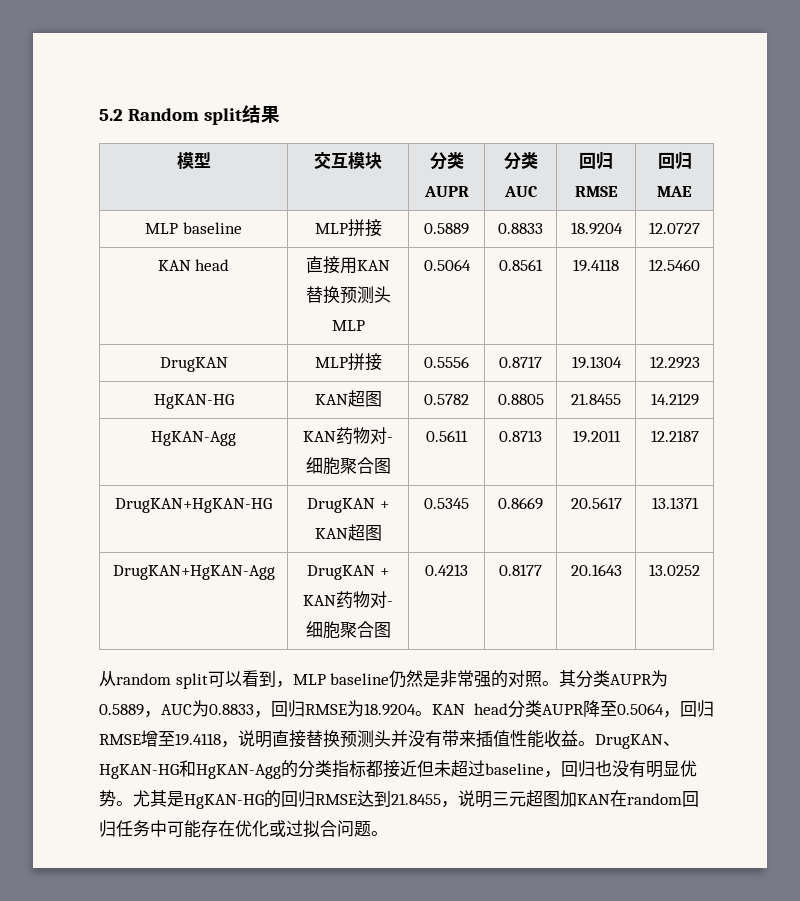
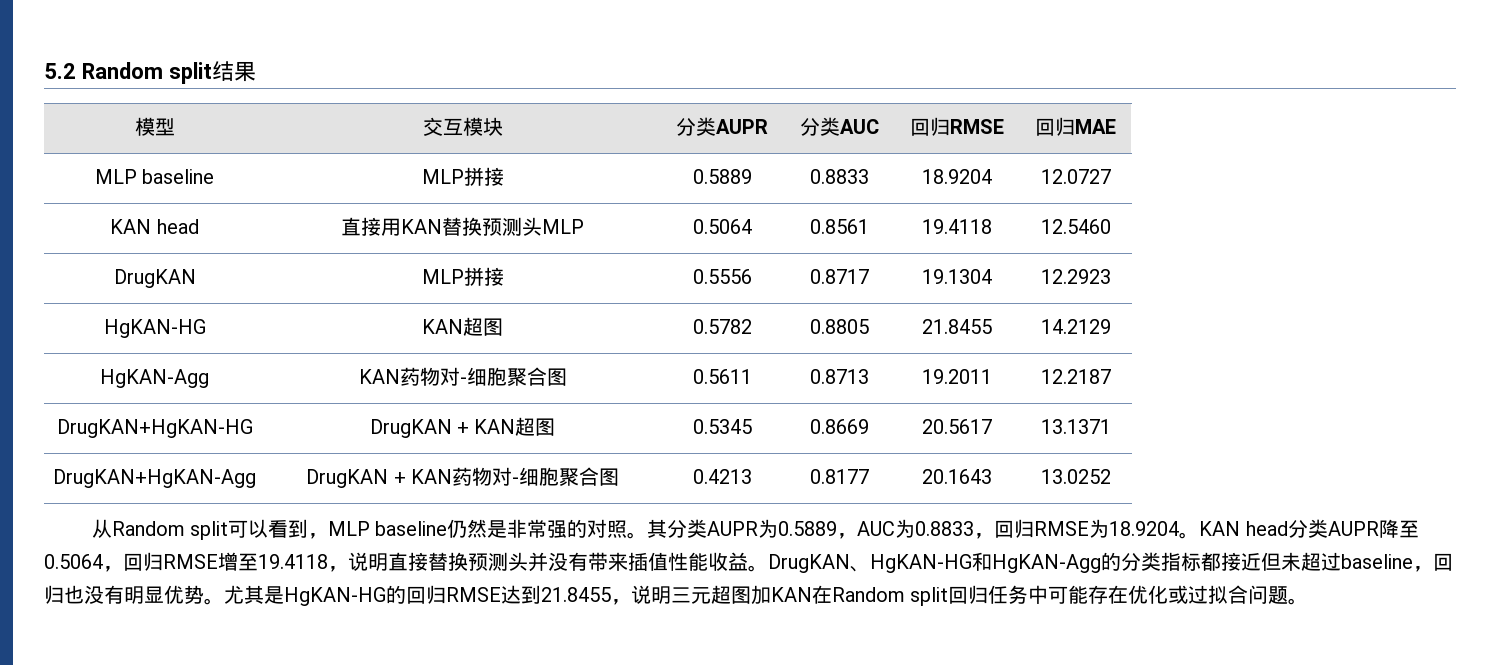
- 从random split可以看到，MLP baseline仍然是非常强的对照。
+ 从Random split可以看到，MLP baseline仍然是非常强的对照。
- 尤其是HgKAN-HG的回归RMSE达到21.8455，说明三元超图加KAN在random回归任务中可能存在优化或过拟合问题。
+ 尤其是HgKAN-HG的回归RMSE达到21.8455，说明三元超图加KAN在Random split回归任务中可能存在优化或过拟合问题。

